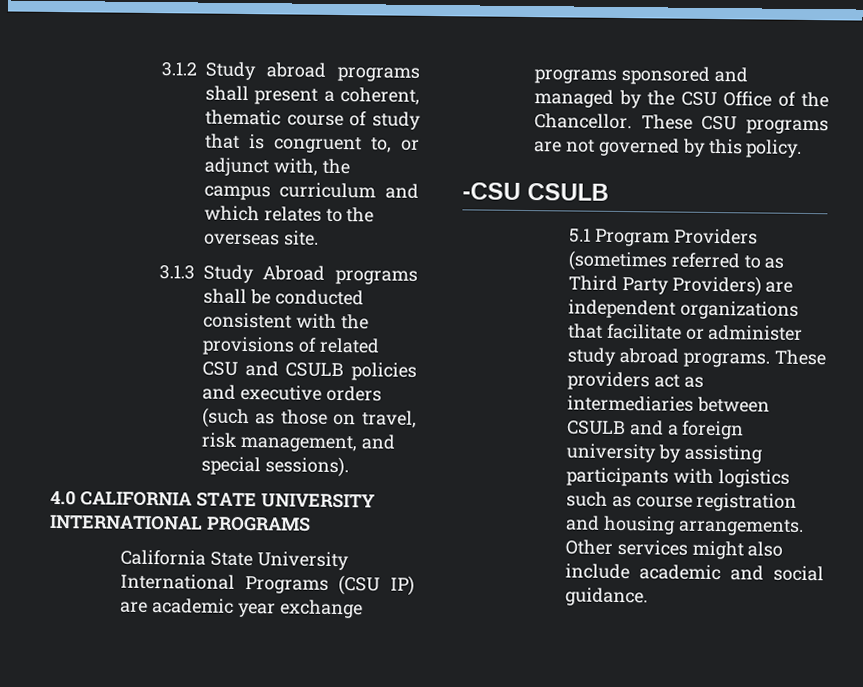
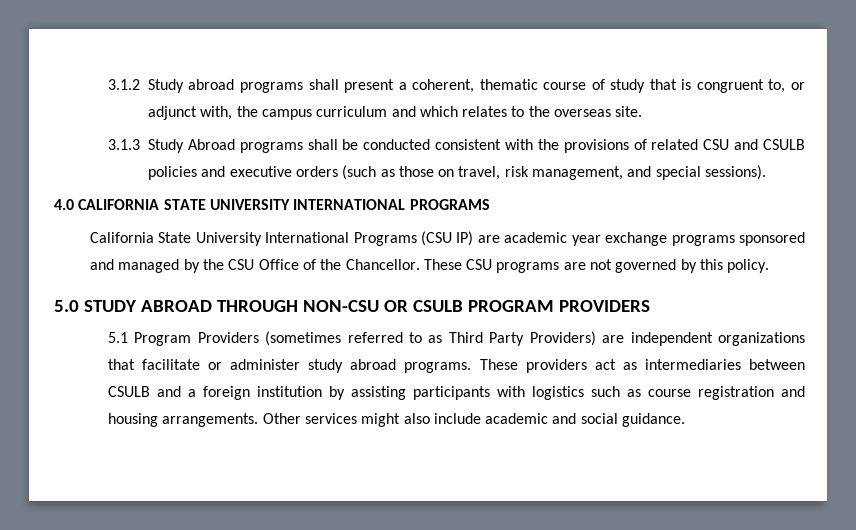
- -CSU CSULB
+ 5.0 STUDY ABROAD THROUGH NON-CSU OR CSULB PROGRAM PROVIDERS
- These providers act as intermediaries between CSULB and a foreign university by assisting participants with logistics such as course registration and housing arrangements.
+ These providers act as intermediaries between CSULB and a foreign institution by assisting participants with logistics such as course registration and housing arrangements.

